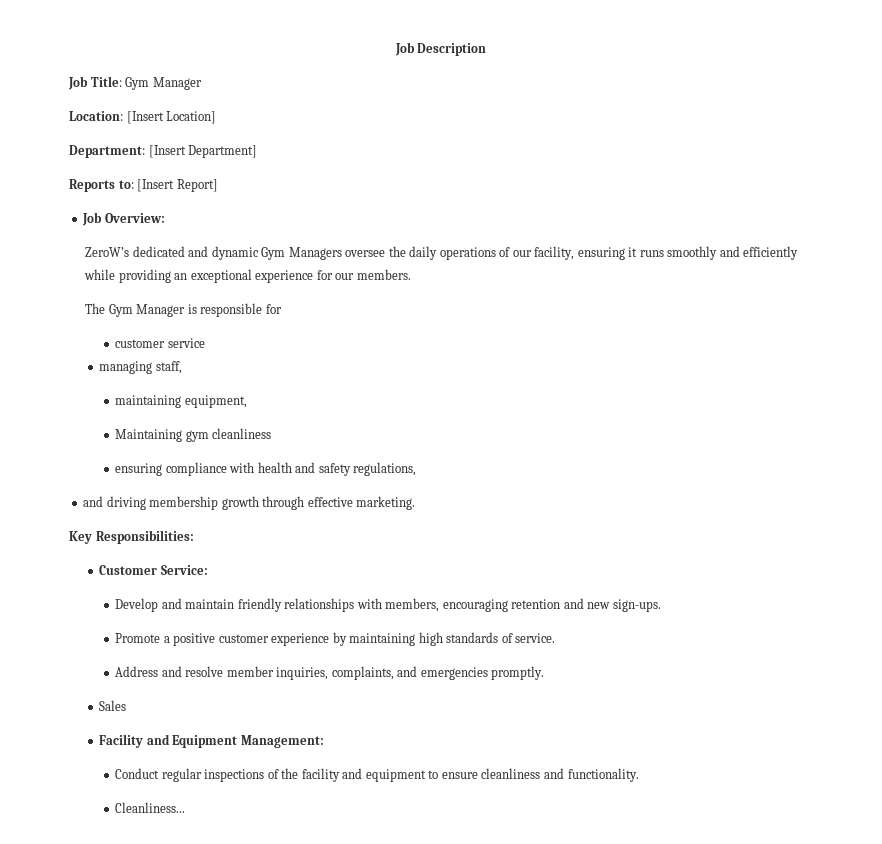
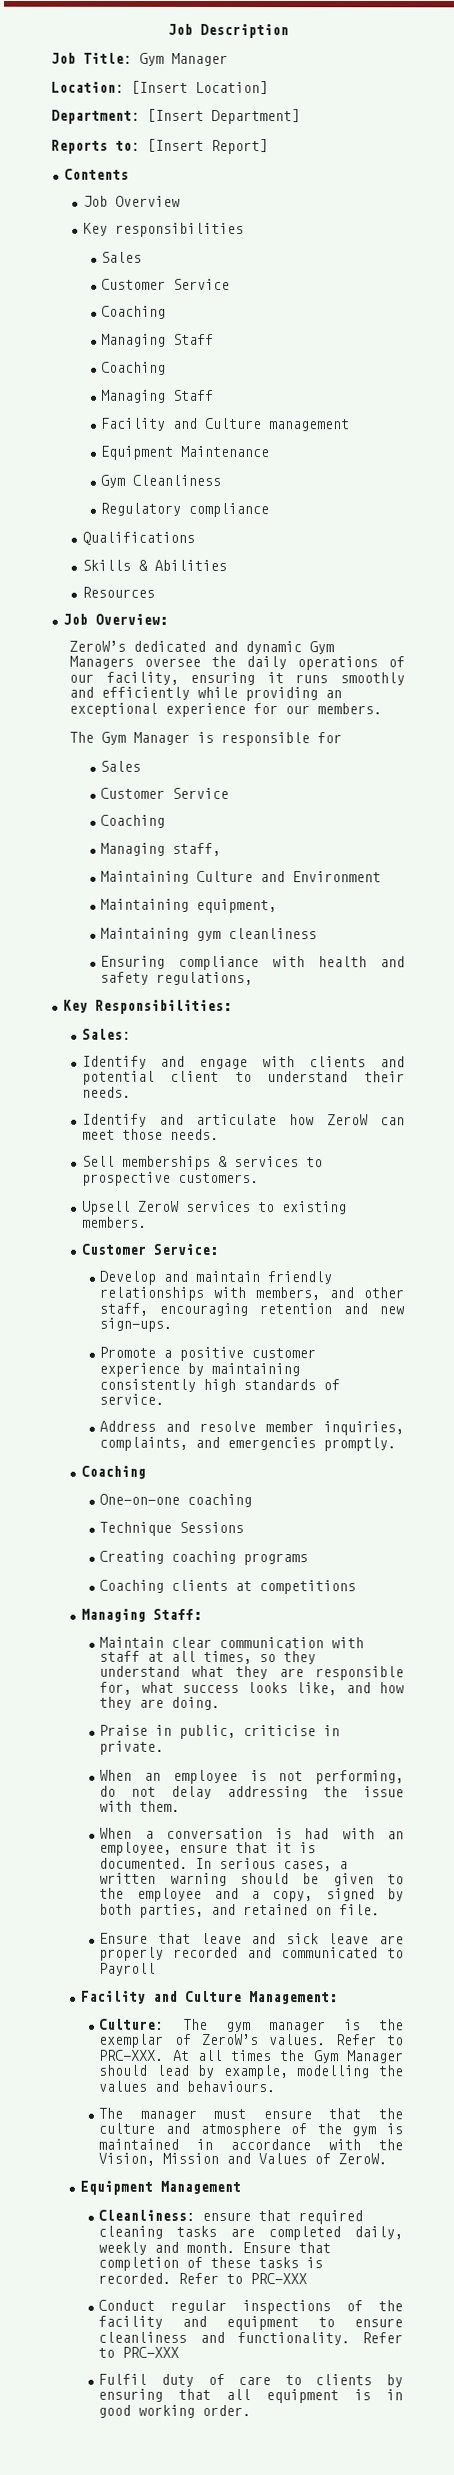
+ Contents
+ Job Overview
+ Key responsibilities
+ Sales
+ Customer Service
+ Coaching
+ Managing Staff
+ Coaching
+ Managing Staff
+ Facility and Culture management
+ Equipment Maintenance
+ Gym Cleanliness
+ Regulatory compliance
+ Qualifications
+ Skills & Abilities
+ Resources
  The Gym Manager is responsible for
- customer service
- managing staff,
- maintaining equipment,
+ Sales
+ Customer Service
+ Coaching
+ Managing staff,
+ Maintaining Culture and Environment
+ Maintaining equipment,
- ensuring compliance with health and safety regulations,
+ Ensuring compliance with health and safety regulations,
- and driving membership growth through effective marketing.
  Key Responsibilities:
+ Sales:
+ Identify and engage with clients and potential client to understand their needs.
+ Identify and articulate how ZeroW can meet those needs.
+ Sell memberships & services to prospective customers.
+ Upsell ZeroW services to existing members.
- Develop and maintain friendly relationships with members, encouraging retention and new sign-ups.
+ Develop and maintain friendly relationships with members, and other staff, encouraging retention and new sign-ups.
- Promote a positive customer experience by maintaining high standards of service.
+ Promote a positive customer experience by maintaining consistently high standards of service.
  Address and resolve member inquiries, complaints, and emergencies promptly.
- Sales
- Facility and Equipment Management:
+ Coaching
+ One-on-one coaching
+ Technique Sessions
+ Creating coaching programs
+ Coaching clients at competitions
+ Managing Staff:
+ Maintain clear communication with staff at all times, so they understand what they are responsible for, what success looks like, and how they are doing.
+ Praise in public, criticise in private.
+ When an employee is not performing, do not delay addressing the issue with them.
+ When a conversation is had with an employee, ensure that it is documented. In serious cases, a written warning should be given to the employee and a copy, signed by both parties, and retained on file.
+ Ensure that leave and sick leave are properly recorded and communicated to Payroll
+ Facility and Culture Management:
+ Culture: The gym manager is the exemplar of ZeroW’s values. Refer to PRC-XXX. At all times the Gym Manager should lead by example, modelling the values and behaviours.
+ The manager must ensure that the culture and atmosphere of the gym is maintained in accordance with the Vision, Mission and Values of ZeroW.
+ Equipment Management
+ Cleanliness: ensure that required cleaning tasks are completed daily, weekly and month. Ensure that completion of these tasks is recorded. Refer to PRC-XXX
- Conduct regular inspections of the facility and equipment to ensure cleanliness and functionality.
- Cleanliness...
+ Conduct regular inspections of the facility and equipment to ensure cleanliness and functionality. Refer to PRC-XXX
+ Fulfil duty of care to clients by ensuring that all equipment is in good working order.

